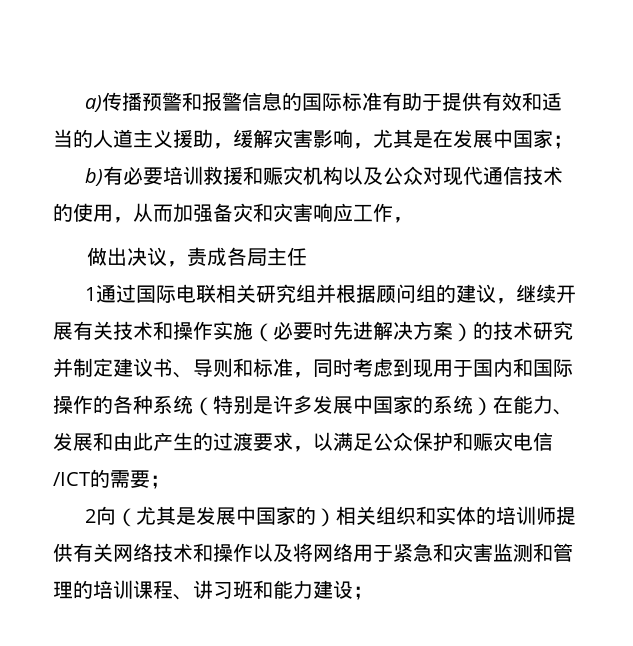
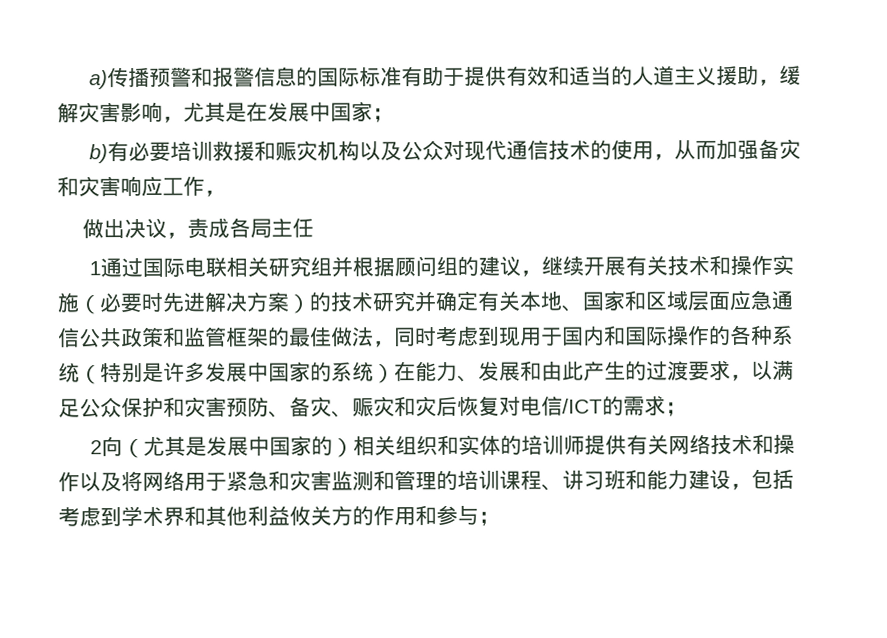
- 1通过国际电联相关研究组并根据顾问组的建议，继续开展有关技术和操作实施（必要时先进解决方案）的技术研究并制定建议书、导则和标准，同时考虑到现用于国内和国际操作的各种系统（特别是许多发展中国家的系统）在能力、发展和由此产生的过渡要求，以满足公众保护和赈灾电信/ICT的需要；
+ 1通过国际电联相关研究组并根据顾问组的建议，继续开展有关技术和操作实施（必要时先进解决方案）的技术研究并确定有关本地、国家和区域层面应急通信公共政策和监管框架的最佳做法，同时考虑到现用于国内和国际操作的各种系统（特别是许多发展中国家的系统）在能力、发展和由此产生的过渡要求，以满足公众保护和灾害预防、备灾、赈灾和灾后恢复对电信/ICT的需求；
- 2向（尤其是发展中国家的）相关组织和实体的培训师提供有关网络技术和操作以及将网络用于紧急和灾害监测和管理的培训课程、讲习班和能力建设；
+ 2向（尤其是发展中国家的）相关组织和实体的培训师提供有关网络技术和操作以及将网络用于紧急和灾害监测和管理的培训课程、讲习班和能力建设，包括考虑到学术界和其他利益攸关方的作用和参与；

